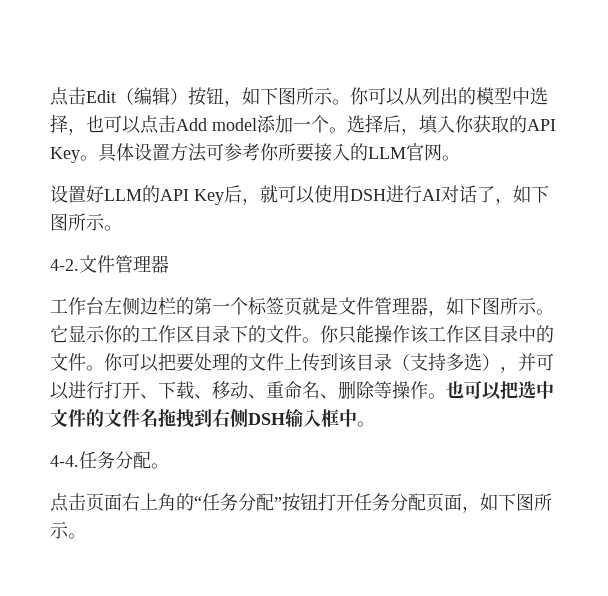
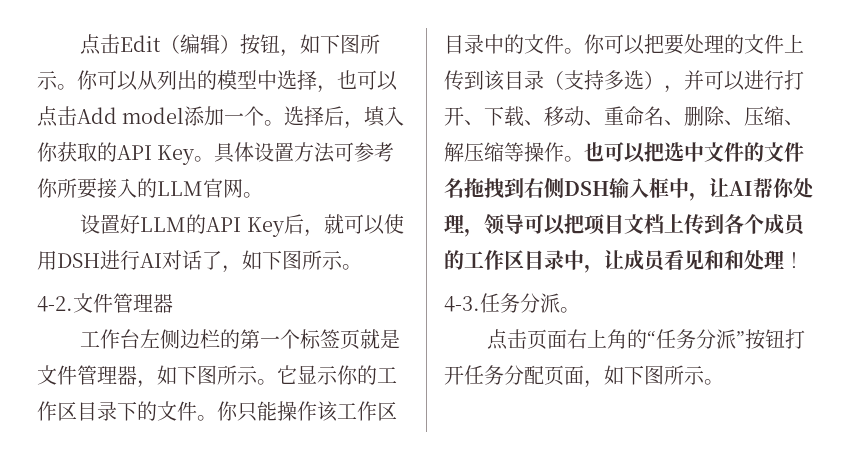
- 你可以把要处理的文件上传到该目录（支持多选），并可以进行打开、下载、移动、重命名、删除等操作。
+ 你可以把要处理的文件上传到该目录（支持多选），并可以进行打开、下载、移动、重命名、删除、压缩、解压缩等操作。
- 也可以把选中文件的文件名拖拽到右侧DSH输入框中。
- 4-4.任务分配。
+ 也可以把选中文件的文件名拖拽到右侧DSH输入框中，让AI帮你处理，领导可以把项目文档上传到各个成员的工作区目录中，让成员看见和和处理！
+ 4-3.任务分派。
- 点击页面右上角的“任务分配”按钮打开任务分配页面，如下图所示。
+ 点击页面右上角的“任务分派”按钮打开任务分配页面，如下图所示。

